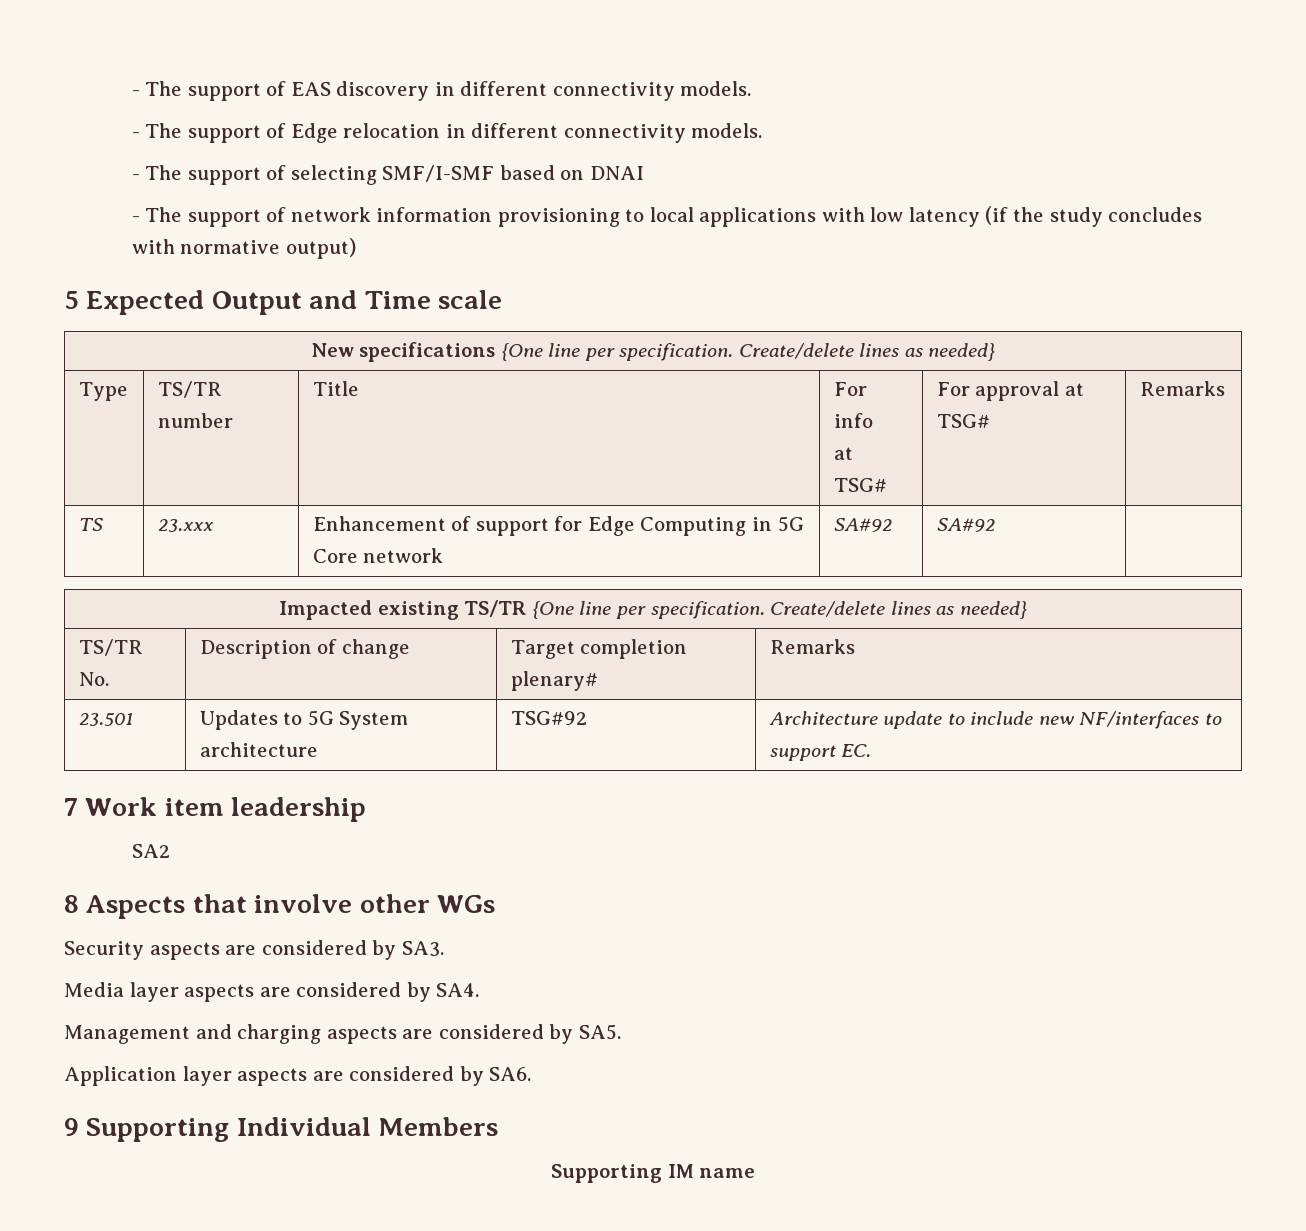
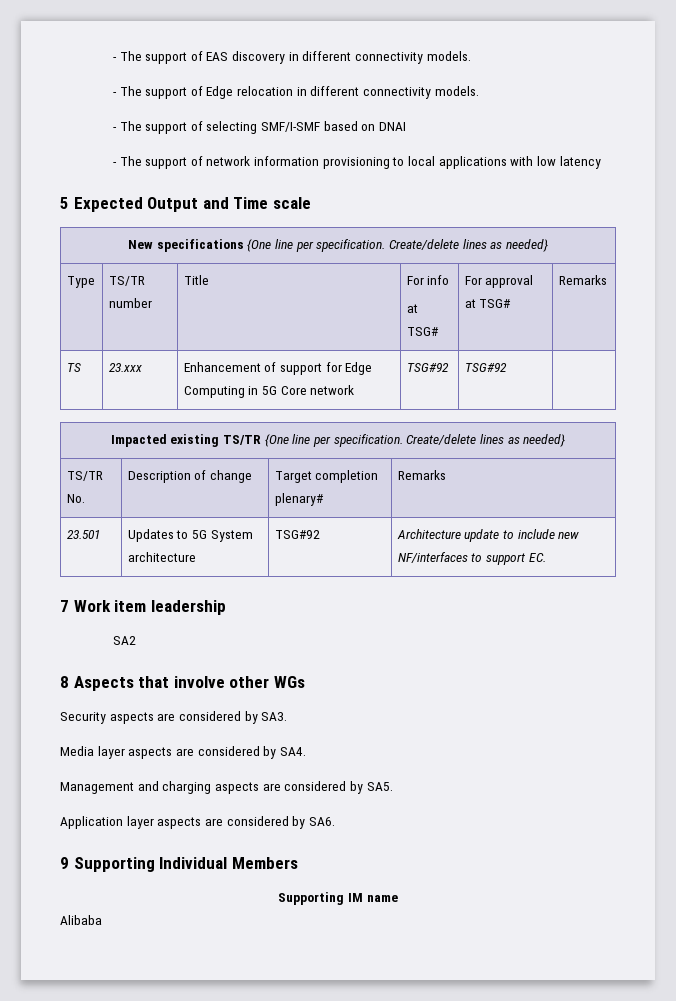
- - The support of network information provisioning to local applications with low latency (if the study concludes with normative output)
+ - The support of network information provisioning to local applications with low latency
- TS | 23.xxx | Enhancement of support for Edge Computing in 5G Core network | SA#92 | SA#92 |
+ TS | 23.xxx | Enhancement of support for Edge Computing in 5G Core network | TSG#92 | TSG#92 |
+ Alibaba

